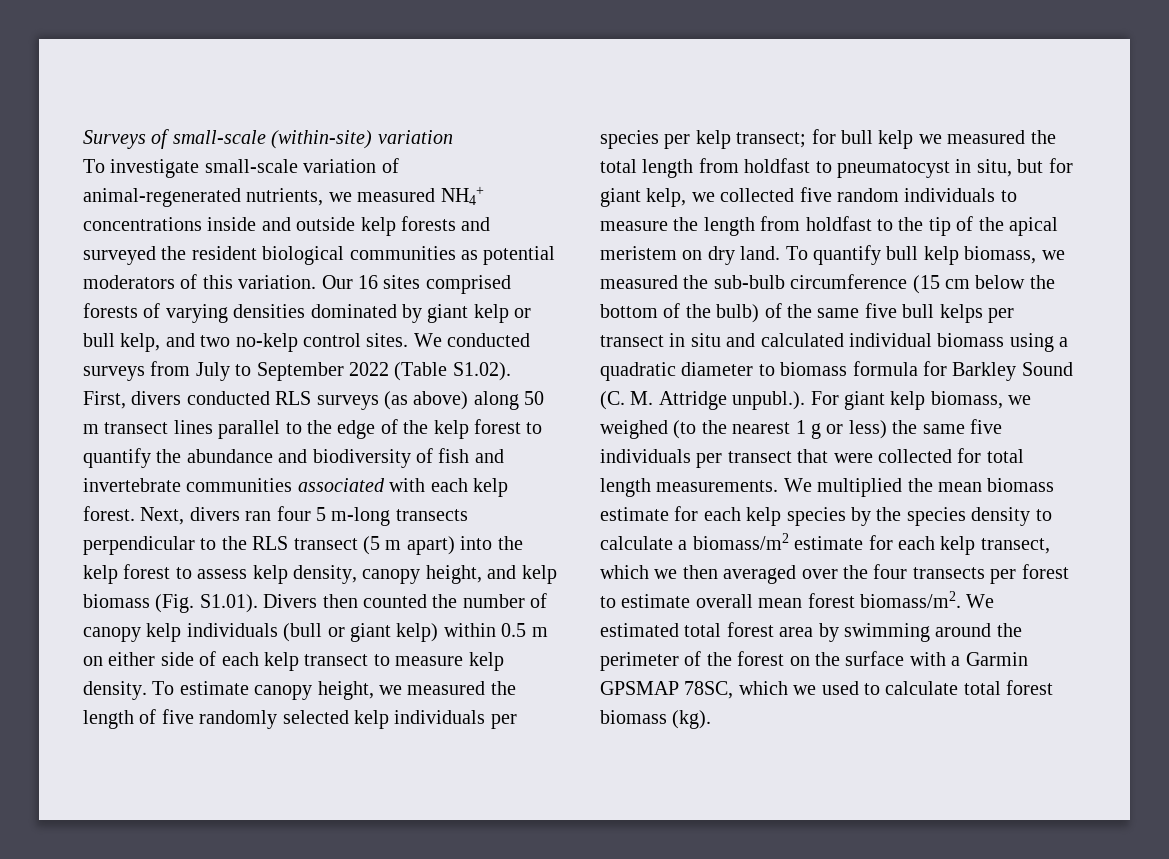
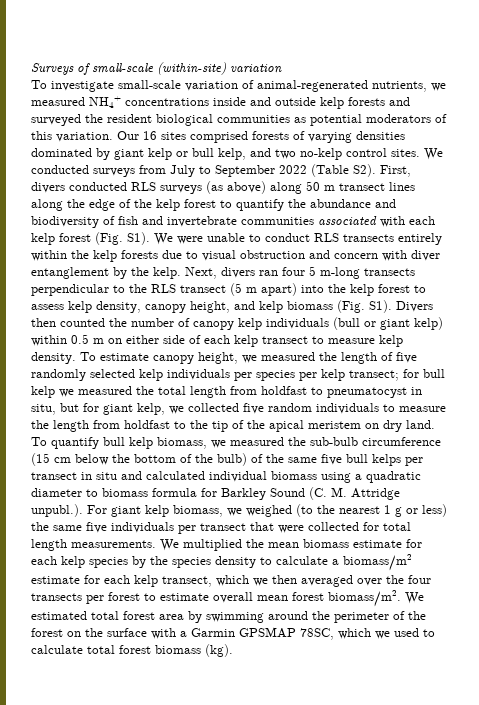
- We conducted surveys from July to September 2022 (Table S1.02). First, divers conducted RLS surveys (as above) along 50 m transect lines parallel to the edge of the kelp forest to quantify the abundance and biodiversity of fish and invertebrate communities associated with each kelp forest.
+ We conducted surveys from July to September 2022 (Table S2). First, divers conducted RLS surveys (as above) along 50 m transect lines along the edge of the kelp forest to quantify the abundance and biodiversity of fish and invertebrate communities associated with each kelp forest (Fig. S1). We were unable to conduct RLS transects entirely within the kelp forests due to visual obstruction and concern with diver entanglement by the kelp.
- Next, divers ran four 5 m-long transects perpendicular to the RLS transect (5 m apart) into the kelp forest to assess kelp density, canopy height, and kelp biomass (Fig. S1.01). Divers then counted the number of canopy kelp individuals (bull or giant kelp) within 0.5 m on either side of each kelp transect to measure kelp density.
+ Next, divers ran four 5 m-long transects perpendicular to the RLS transect (5 m apart) into the kelp forest to assess kelp density, canopy height, and kelp biomass (Fig. S1). Divers then counted the number of canopy kelp individuals (bull or giant kelp) within 0.5 m on either side of each kelp transect to measure kelp density.

